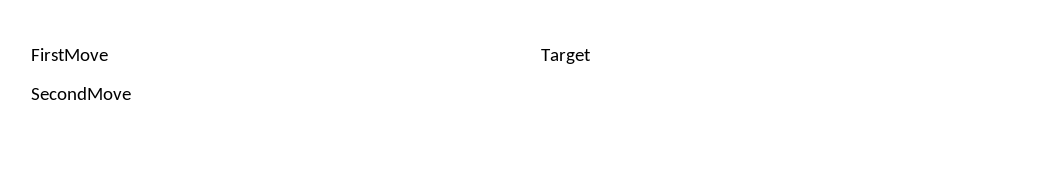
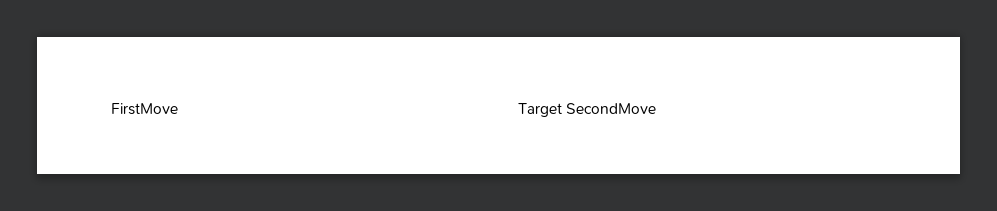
- SecondMove
+ Target SecondMove
- Target

